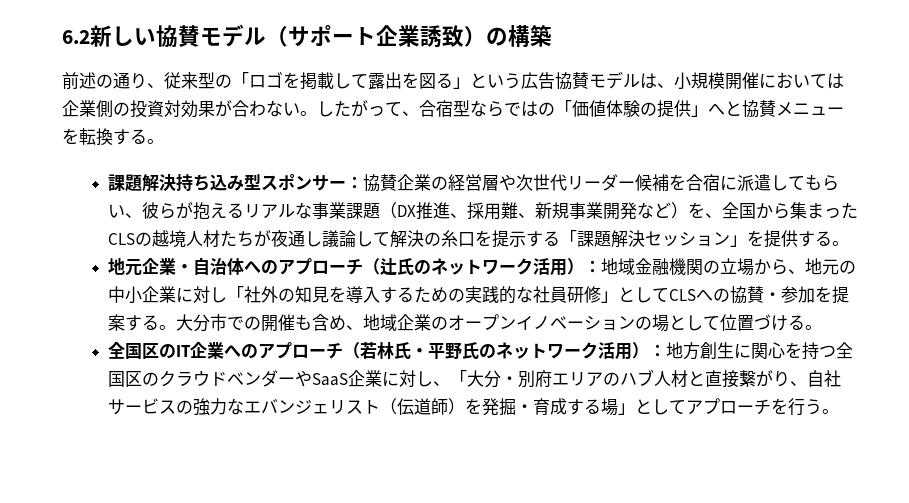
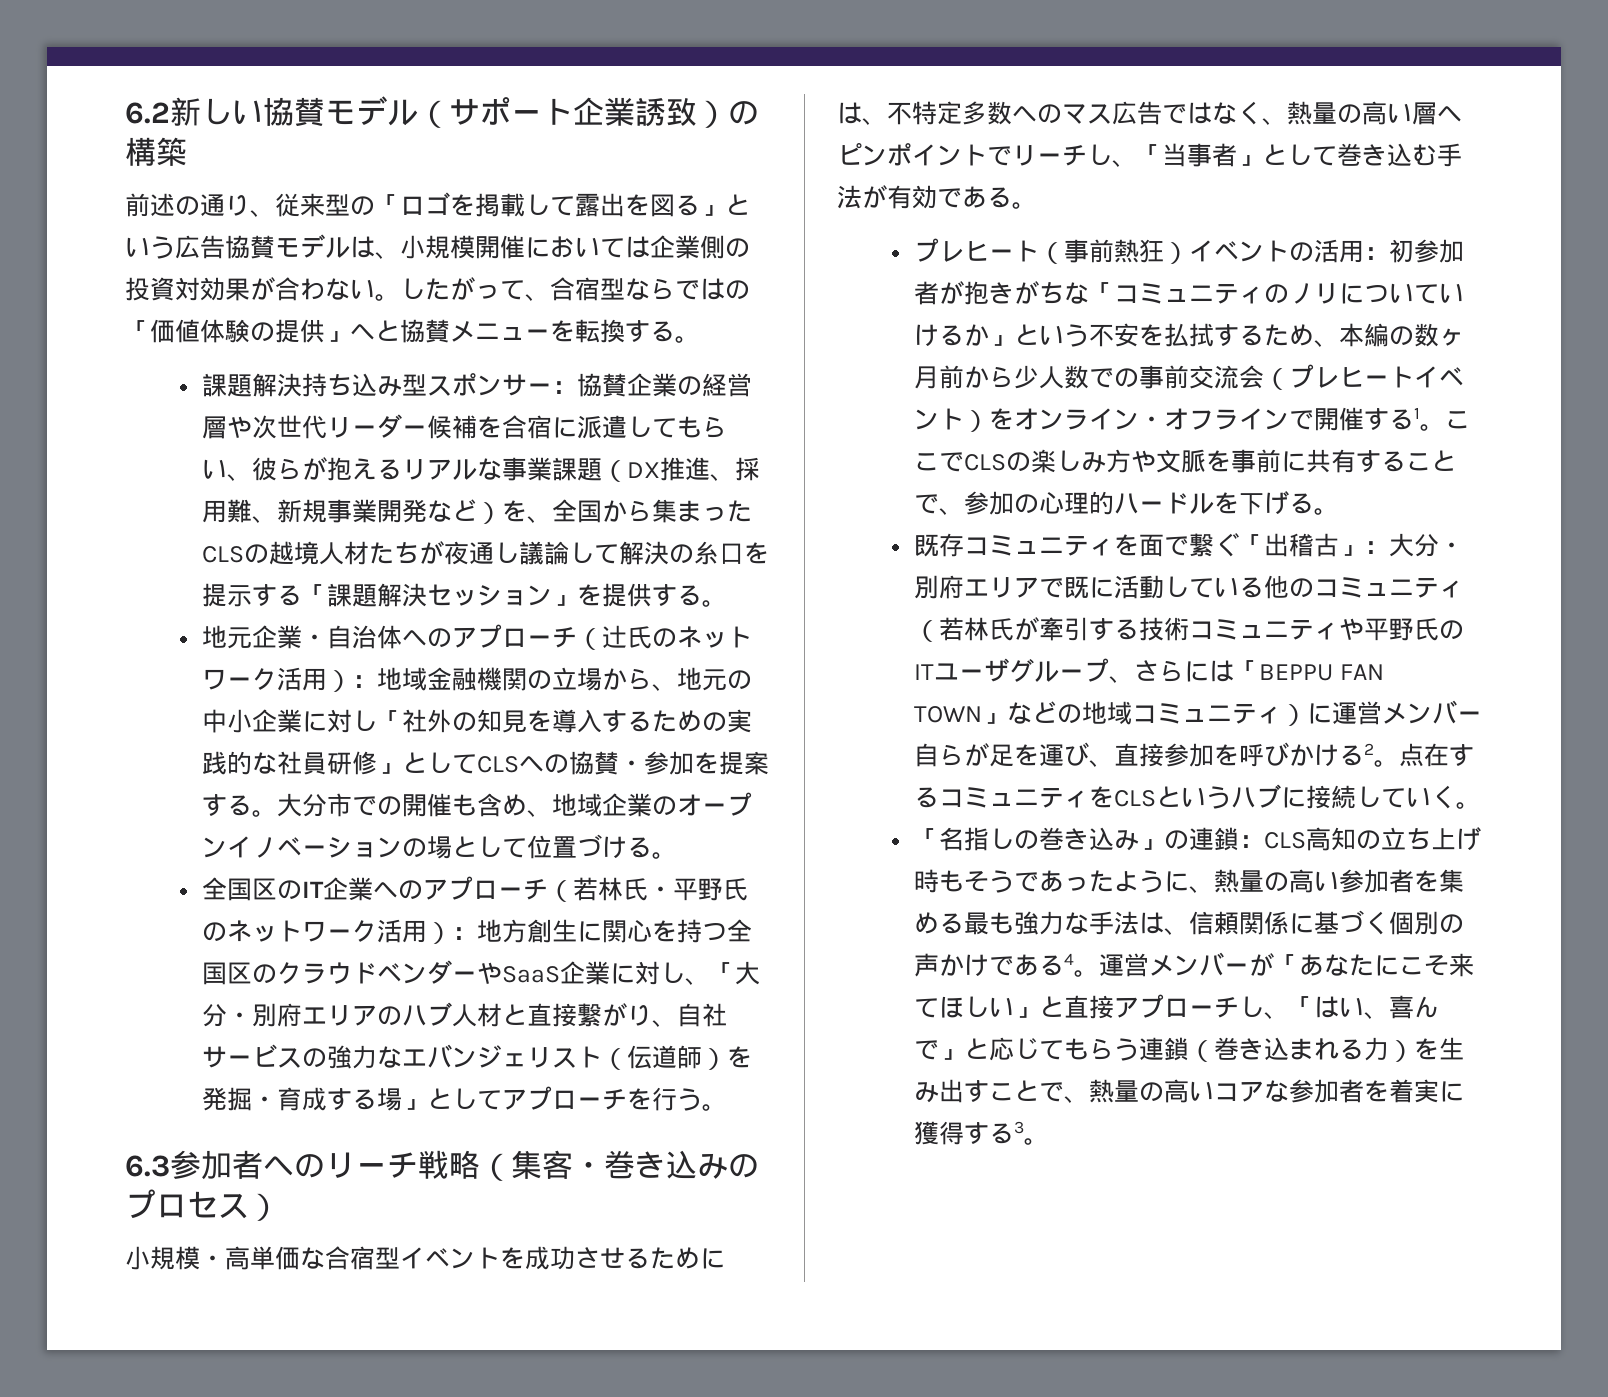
+ 6.3参加者へのリーチ戦略（集客・巻き込みのプロセス）
+ 小規模・高単価な合宿型イベントを成功させるためには、不特定多数へのマス広告ではなく、熱量の高い層へピンポイントでリーチし、「当事者」として巻き込む手法が有効である。
+ プレヒート（事前熱狂）イベントの活用：初参加者が抱きがちな「コミュニティのノリについていけるか」という不安を払拭するため、本編の数ヶ月前から少人数での事前交流会（プレヒートイベント）をオンライン・オフラインで開催する1。ここでCLSの楽しみ方や文脈を事前に共有することで、参加の心理的ハードルを下げる。
+ 既存コミュニティを面で繋ぐ「出稽古」：大分・別府エリアで既に活動している他のコミュニティ（若林氏が牽引する技術コミュニティや平野氏のITユーザグループ、さらには「BEPPU FAN TOWN」などの地域コミュニティ）に運営メンバー自らが足を運び、直接参加を呼びかける2。点在するコミュニティをCLSというハブに接続していく。
+ 「名指しの巻き込み」の連鎖：CLS高知の立ち上げ時もそうであったように、熱量の高い参加者を集める最も強力な手法は、信頼関係に基づく個別の声かけである4。運営メンバーが「あなたにこそ来てほしい」と直接アプローチし、「はい、喜んで」と応じてもらう連鎖（巻き込まれる力）を生み出すことで、熱量の高いコアな参加者を着実に獲得する3。

